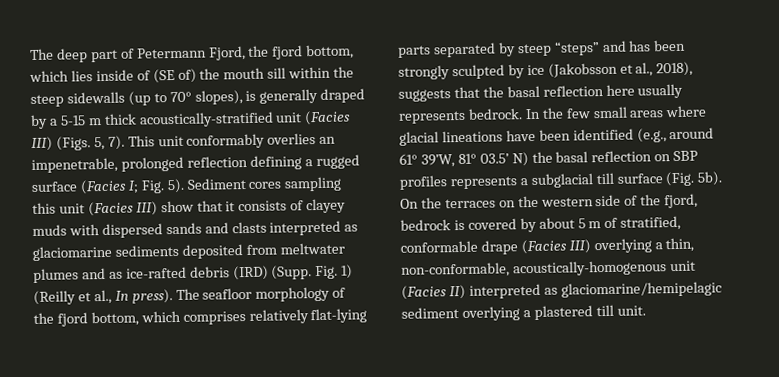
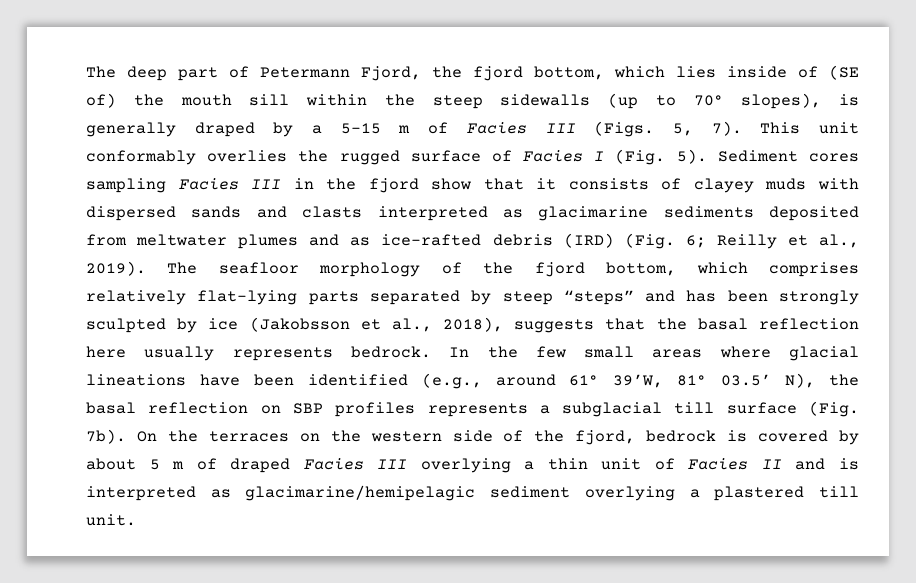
- The deep part of Petermann Fjord, the fjord bottom, which lies inside of (SE of) the mouth sill within the steep sidewalls (up to 70° slopes), is generally draped by a 5-15 m thick acoustically-stratified unit (Facies III) (Figs. 5, 7).
+ The deep part of Petermann Fjord, the fjord bottom, which lies inside of (SE of) the mouth sill within the steep sidewalls (up to 70° slopes), is generally draped by a 5-15 m of Facies III (Figs. 5, 7).
- This unit conformably overlies an impenetrable, prolonged reflection defining a rugged surface (Facies I; Fig. 5). Sediment cores sampling this unit (Facies III) show that it consists of clayey muds with dispersed sands and clasts interpreted as glaciomarine sediments deposited from meltwater plumes and as ice-rafted debris (IRD) (Supp. Fig. 1) (Reilly et al., In press).
+ This unit conformably overlies the rugged surface of Facies I (Fig. 5). Sediment cores sampling Facies III in the fjord show that it consists of clayey muds with dispersed sands and clasts interpreted as glacimarine sediments deposited from meltwater plumes and as ice-rafted debris (IRD) (Fig. 6; Reilly et al., 2019).
- In the few small areas where glacial lineations have been identified (e.g., around 61° 39’W, 81° 03.5’ N) the basal reflection on SBP profiles represents a subglacial till surface (Fig. 5b).
+ In the few small areas where glacial lineations have been identified (e.g., around 61° 39’W, 81° 03.5’ N), the basal reflection on SBP profiles represents a subglacial till surface (Fig. 7b).
- On the terraces on the western side of the fjord, bedrock is covered by about 5 m of stratified, conformable drape (Facies III) overlying a thin, non-conformable, acoustically-homogenous unit (Facies II) interpreted as glaciomarine/hemipelagic sediment overlying a plastered till unit.
+ On the terraces on the western side of the fjord, bedrock is covered by about 5 m of draped Facies III overlying a thin unit of Facies II and is interpreted as glacimarine/hemipelagic sediment overlying a plastered till unit.

